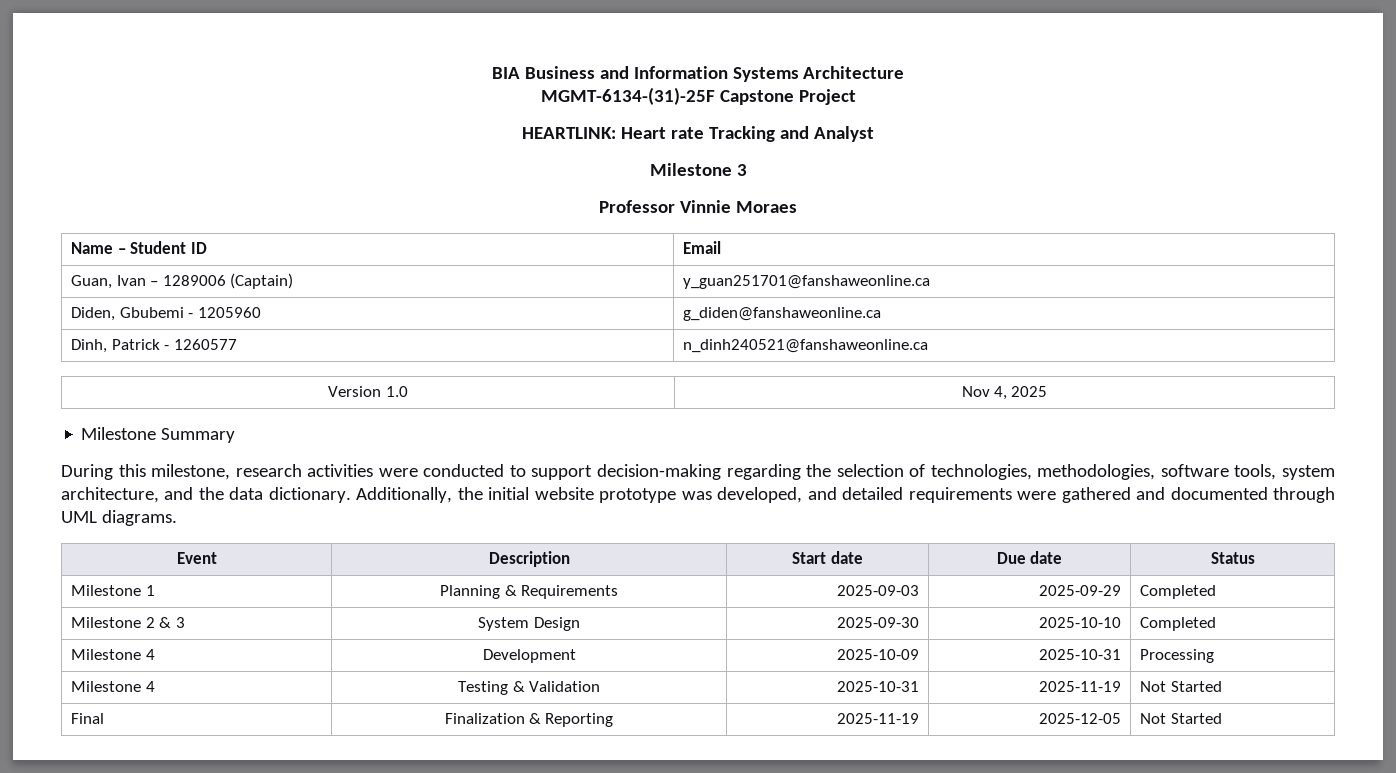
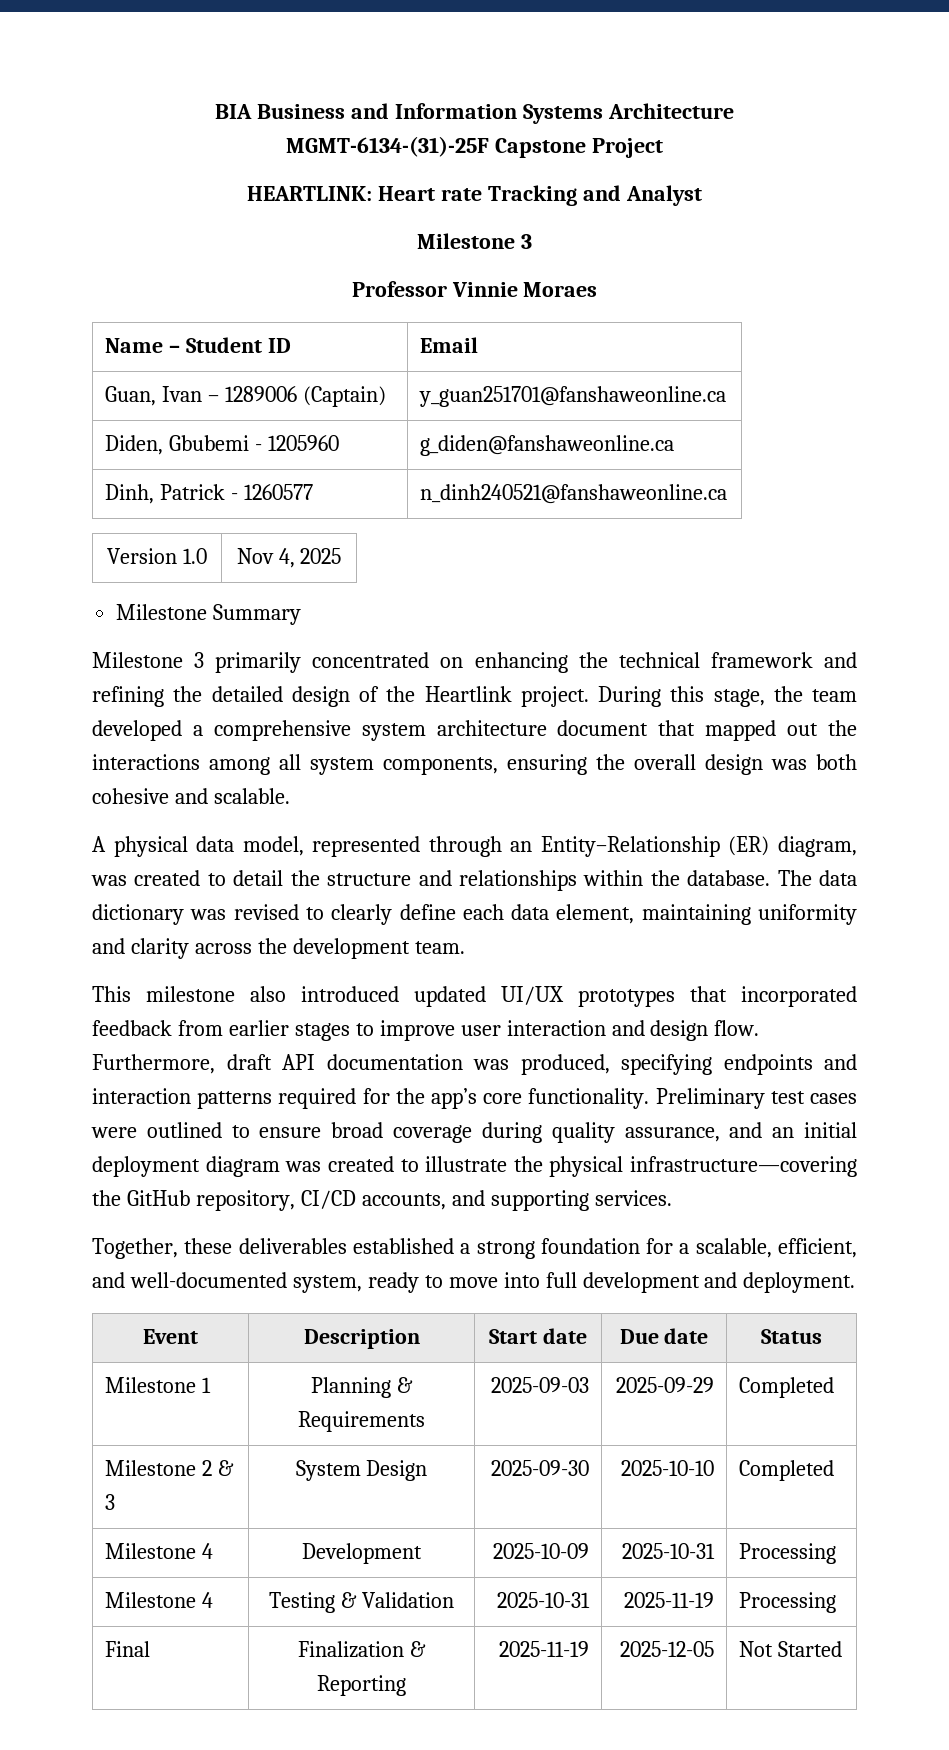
- During this milestone, research activities were conducted to support decision-making regarding the selection of technologies, methodologies, software tools, system architecture, and the data dictionary. Additionally, the initial website prototype was developed, and detailed requirements were gathered and documented through UML diagrams.
+ Milestone 3 primarily concentrated on enhancing the technical framework and refining the detailed design of the Heartlink project. During this stage, the team developed a comprehensive system architecture document that mapped out the interactions among all system components, ensuring the overall design was both cohesive and scalable.
+ A physical data model, represented through an Entity–Relationship (ER) diagram, was created to detail the structure and relationships within the database. The data dictionary was revised to clearly define each data element, maintaining uniformity and clarity across the development team.
+ This milestone also introduced updated UI/UX prototypes that incorporated feedback from earlier stages to improve user interaction and design flow. Furthermore, draft API documentation was produced, specifying endpoints and interaction patterns required for the app’s core functionality. Preliminary test cases were outlined to ensure broad coverage during quality assurance, and an initial deployment diagram was created to illustrate the physical infrastructure—covering the GitHub repository, CI/CD accounts, and supporting services.
+ Together, these deliverables established a strong foundation for a scalable, efficient, and well-documented system, ready to move into full development and deployment.
- Milestone 4 | Testing & Validation | 2025-10-31 | 2025-11-19 | Not Started
+ Milestone 4 | Testing & Validation | 2025-10-31 | 2025-11-19 | Processing

